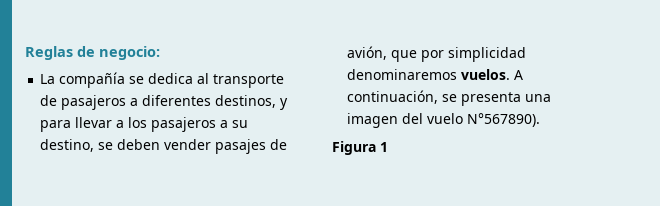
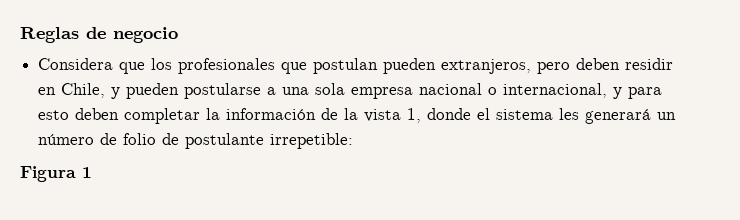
- Reglas de negocio:
- La compañía se dedica al transporte de pasajeros a diferentes destinos, y para llevar a los pasajeros a su destino, se deben vender pasajes de avión, que por simplicidad denominaremos vuelos. A continuación, se presenta una imagen del vuelo N°567890).
+ Reglas de negocio
+ Considera que los profesionales que postulan pueden extranjeros, pero deben residir en Chile, y pueden postularse a una sola empresa nacional o internacional, y para esto deben completar la información de la vista 1, donde el sistema les generará un número de folio de postulante irrepetible:

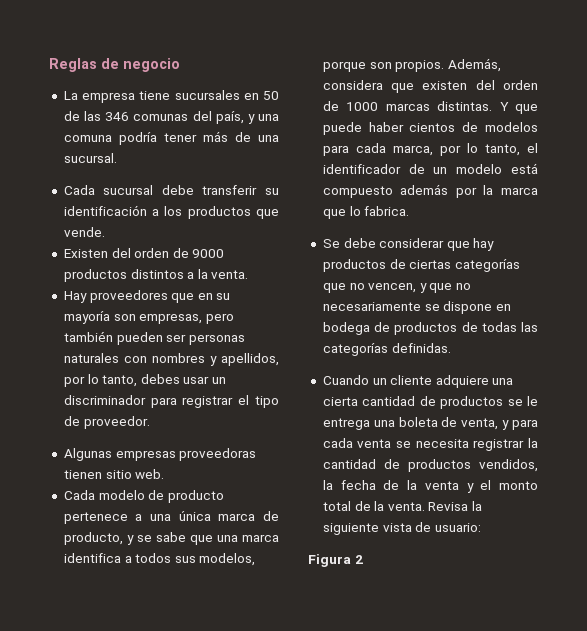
- Considera que los profesionales que postulan pueden extranjeros, pero deben residir en Chile, y pueden postularse a una sola empresa nacional o internacional, y para esto deben completar la información de la vista 1, donde el sistema les generará un número de folio de postulante irrepetible:
+ La empresa tiene sucursales en 50 de las 346 comunas del país, y una comuna podría tener más de una sucursal.
+ Cada sucursal debe transferir su identificación a los productos que vende.
+ Existen del orden de 9000 productos distintos a la venta.
+ Hay proveedores que en su mayoría son empresas, pero también pueden ser personas naturales con nombres y apellidos, por lo tanto, debes usar un discriminador para registrar el tipo de proveedor.
+ Algunas empresas proveedoras tienen sitio web.
+ Cada modelo de producto pertenece a una única marca de producto, y se sabe que una marca identifica a todos sus modelos, porque son propios. Además, considera que existen del orden de 1000 marcas distintas. Y que puede haber cientos de modelos para cada marca, por lo tanto, el identificador de un modelo está compuesto además por la marca que lo fabrica.
+ Se debe considerar que hay productos de ciertas categorías que no vencen, y que no necesariamente se dispone en bodega de productos de todas las categorías definidas.
+ Cuando un cliente adquiere una cierta cantidad de productos se le entrega una boleta de venta, y para cada venta se necesita registrar la cantidad de productos vendidos, la fecha de la venta y el monto total de la venta. Revisa la siguiente vista de usuario:
- Figura 1
+ Figura 2

